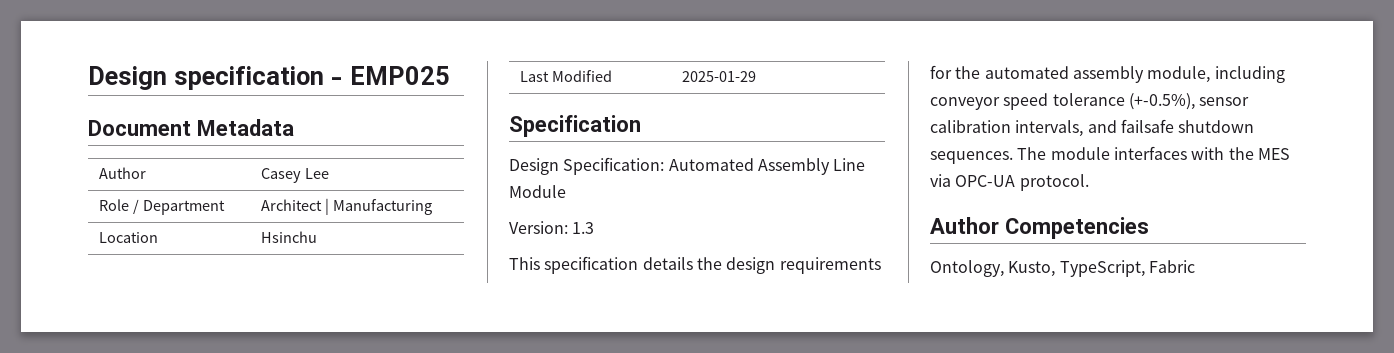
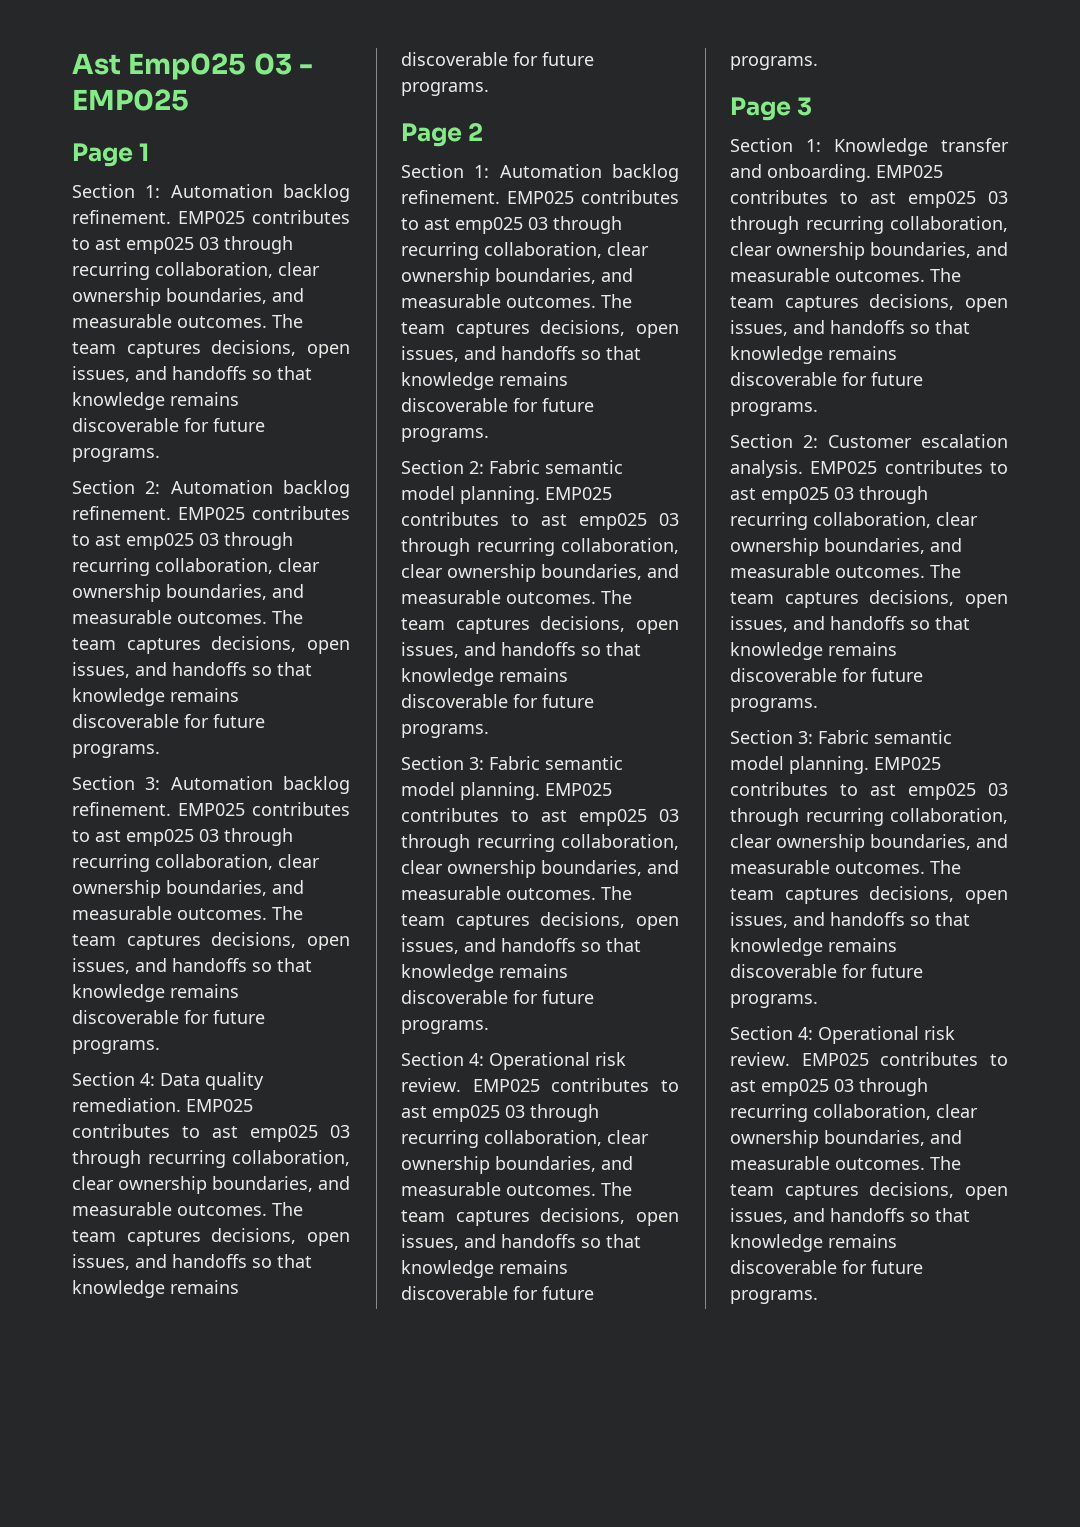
- Design specification - EMP025
+ Ast Emp025 03 - EMP025
- Document Metadata
- Author | Casey Lee
- Role / Department | Architect | Manufacturing
- Location | Hsinchu
- Last Modified | 2025-01-29
- Specification
- Design Specification: Automated Assembly Line Module
- Version: 1.3
- This specification details the design requirements for the automated assembly module, including conveyor speed tolerance (+-0.5%), sensor calibration intervals, and failsafe shutdown sequences. The module interfaces with the MES via OPC-UA protocol.
- Author Competencies
- Ontology, Kusto, TypeScript, Fabric
+ Page 1
+ Section 1: Automation backlog refinement. EMP025 contributes to ast emp025 03 through recurring collaboration, clear ownership boundaries, and measurable outcomes. The team captures decisions, open issues, and handoffs so that knowledge remains discoverable for future programs.
+ Section 2: Automation backlog refinement. EMP025 contributes to ast emp025 03 through recurring collaboration, clear ownership boundaries, and measurable outcomes. The team captures decisions, open issues, and handoffs so that knowledge remains discoverable for future programs.
+ Section 3: Automation backlog refinement. EMP025 contributes to ast emp025 03 through recurring collaboration, clear ownership boundaries, and measurable outcomes. The team captures decisions, open issues, and handoffs so that knowledge remains discoverable for future programs.
+ Section 4: Data quality remediation. EMP025 contributes to ast emp025 03 through recurring collaboration, clear ownership boundaries, and measurable outcomes. The team captures decisions, open issues, and handoffs so that knowledge remains discoverable for future programs.
+ Page 2
+ Section 1: Automation backlog refinement. EMP025 contributes to ast emp025 03 through recurring collaboration, clear ownership boundaries, and measurable outcomes. The team captures decisions, open issues, and handoffs so that knowledge remains discoverable for future programs.
+ Section 2: Fabric semantic model planning. EMP025 contributes to ast emp025 03 through recurring collaboration, clear ownership boundaries, and measurable outcomes. The team captures decisions, open issues, and handoffs so that knowledge remains discoverable for future programs.
+ Section 3: Fabric semantic model planning. EMP025 contributes to ast emp025 03 through recurring collaboration, clear ownership boundaries, and measurable outcomes. The team captures decisions, open issues, and handoffs so that knowledge remains discoverable for future programs.
+ Section 4: Operational risk review. EMP025 contributes to ast emp025 03 through recurring collaboration, clear ownership boundaries, and measurable outcomes. The team captures decisions, open issues, and handoffs so that knowledge remains discoverable for future programs.
+ Page 3
+ Section 1: Knowledge transfer and onboarding. EMP025 contributes to ast emp025 03 through recurring collaboration, clear ownership boundaries, and measurable outcomes. The team captures decisions, open issues, and handoffs so that knowledge remains discoverable for future programs.
+ Section 2: Customer escalation analysis. EMP025 contributes to ast emp025 03 through recurring collaboration, clear ownership boundaries, and measurable outcomes. The team captures decisions, open issues, and handoffs so that knowledge remains discoverable for future programs.
+ Section 3: Fabric semantic model planning. EMP025 contributes to ast emp025 03 through recurring collaboration, clear ownership boundaries, and measurable outcomes. The team captures decisions, open issues, and handoffs so that knowledge remains discoverable for future programs.
+ Section 4: Operational risk review. EMP025 contributes to ast emp025 03 through recurring collaboration, clear ownership boundaries, and measurable outcomes. The team captures decisions, open issues, and handoffs so that knowledge remains discoverable for future programs.

